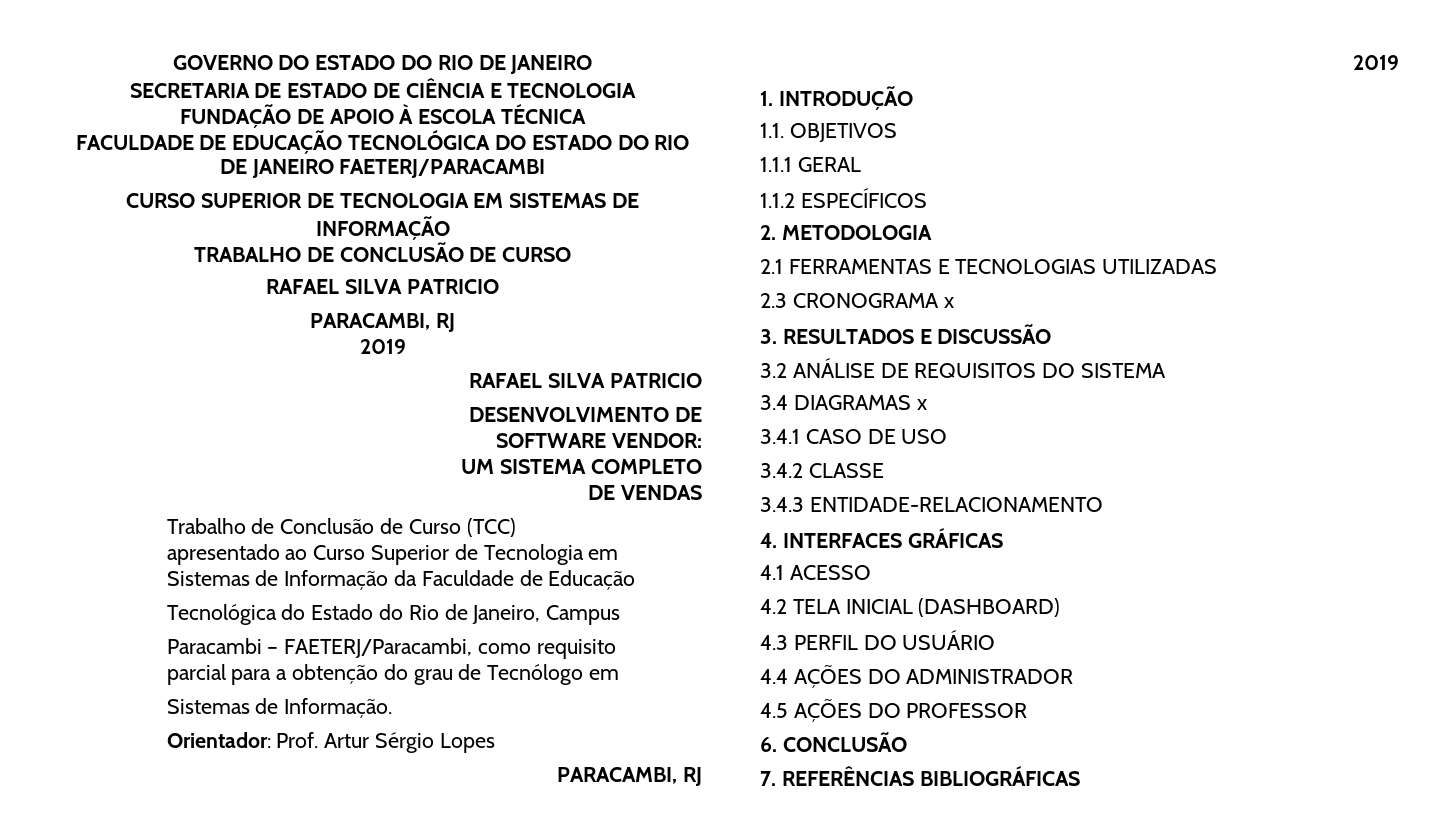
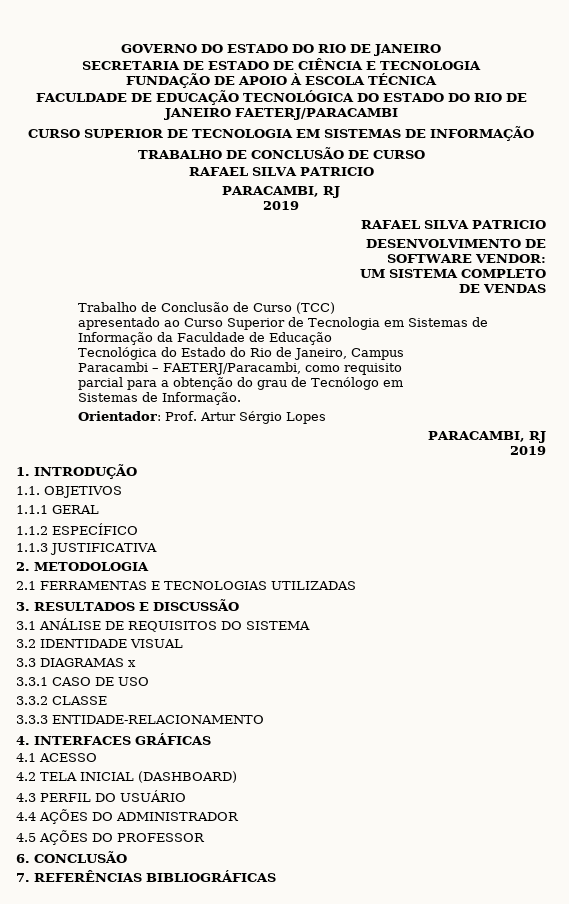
- 1.1.2 ESPECÍFICOS
+ 1.1.2 ESPECÍFICO
+ 1.1.3 JUSTIFICATIVA
- 2.3 CRONOGRAMA x
- 3.2 ANÁLISE DE REQUISITOS DO SISTEMA
+ 3.1 ANÁLISE DE REQUISITOS DO SISTEMA
- 3.4 DIAGRAMAS x
+ 3.2 IDENTIDADE VISUAL
+ 3.3 DIAGRAMAS x
- 3.4.1 CASO DE USO
+ 3.3.1 CASO DE USO
- 3.4.2 CLASSE
+ 3.3.2 CLASSE
- 3.4.3 ENTIDADE-RELACIONAMENTO
+ 3.3.3 ENTIDADE-RELACIONAMENTO

